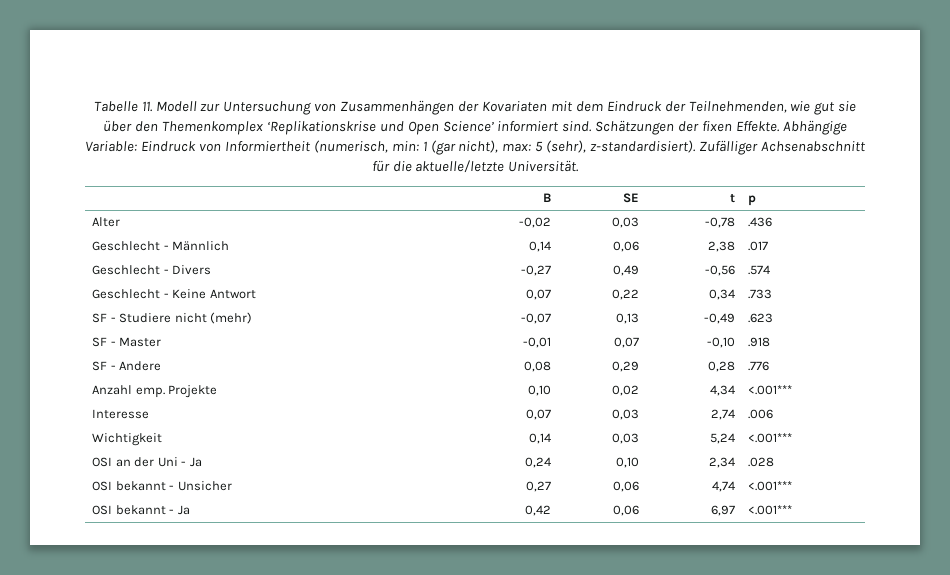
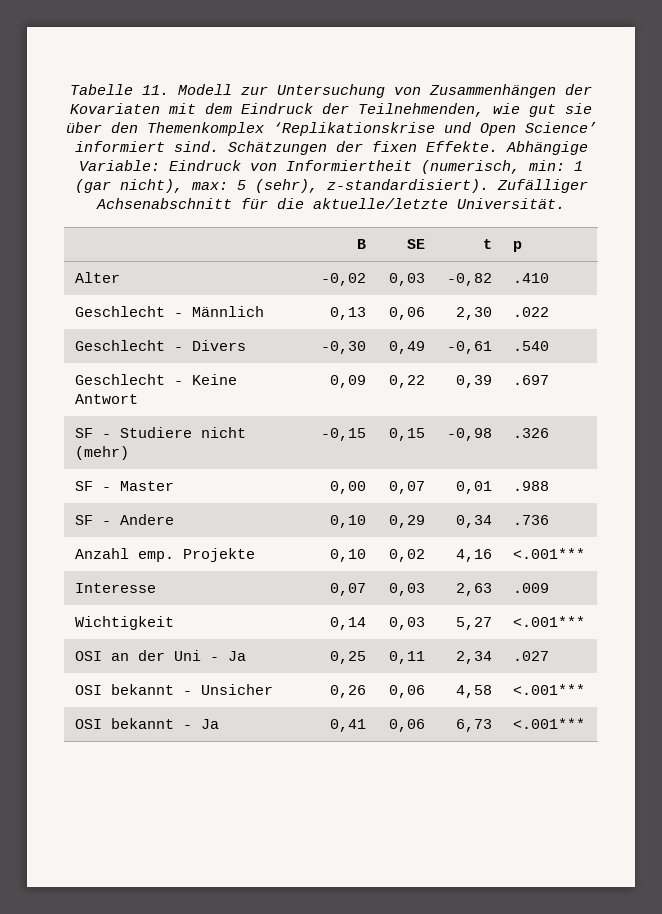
- Alter | -0,02 | 0,03 | -0,78 | .436
+ Alter | -0,02 | 0,03 | -0,82 | .410
- Geschlecht - Männlich | 0,14 | 0,06 | 2,38 | .017
+ Geschlecht - Männlich | 0,13 | 0,06 | 2,30 | .022
- Geschlecht - Divers | -0,27 | 0,49 | -0,56 | .574
+ Geschlecht - Divers | -0,30 | 0,49 | -0,61 | .540
- Geschlecht - Keine Antwort | 0,07 | 0,22 | 0,34 | .733
+ Geschlecht - Keine Antwort | 0,09 | 0,22 | 0,39 | .697
- SF - Studiere nicht (mehr) | -0,07 | 0,13 | -0,49 | .623
+ SF - Studiere nicht (mehr) | -0,15 | 0,15 | -0,98 | .326
- SF - Master | -0,01 | 0,07 | -0,10 | .918
+ SF - Master | 0,00 | 0,07 | 0,01 | .988
- SF - Andere | 0,08 | 0,29 | 0,28 | .776
+ SF - Andere | 0,10 | 0,29 | 0,34 | .736
- Anzahl emp. Projekte | 0,10 | 0,02 | 4,34 | <.001***
+ Anzahl emp. Projekte | 0,10 | 0,02 | 4,16 | <.001***
- Interesse | 0,07 | 0,03 | 2,74 | .006
+ Interesse | 0,07 | 0,03 | 2,63 | .009
- Wichtigkeit | 0,14 | 0,03 | 5,24 | <.001***
+ Wichtigkeit | 0,14 | 0,03 | 5,27 | <.001***
- OSI an der Uni - Ja | 0,24 | 0,10 | 2,34 | .028
+ OSI an der Uni - Ja | 0,25 | 0,11 | 2,34 | .027
- OSI bekannt - Unsicher | 0,27 | 0,06 | 4,74 | <.001***
+ OSI bekannt - Unsicher | 0,26 | 0,06 | 4,58 | <.001***
- OSI bekannt - Ja | 0,42 | 0,06 | 6,97 | <.001***
+ OSI bekannt - Ja | 0,41 | 0,06 | 6,73 | <.001***

